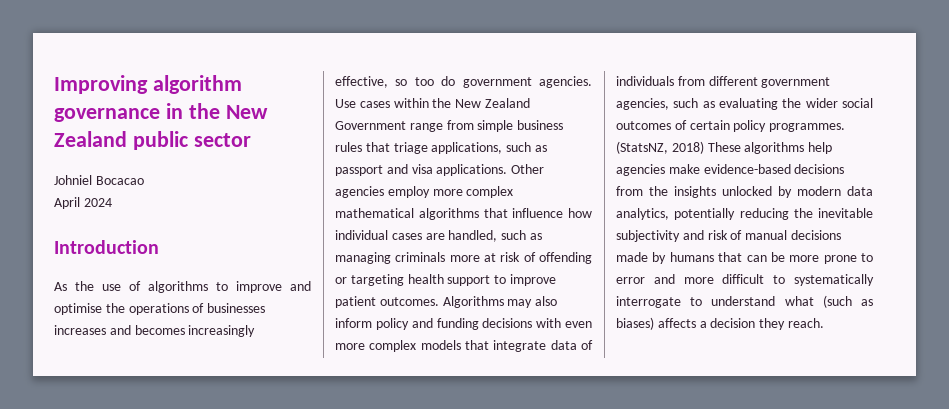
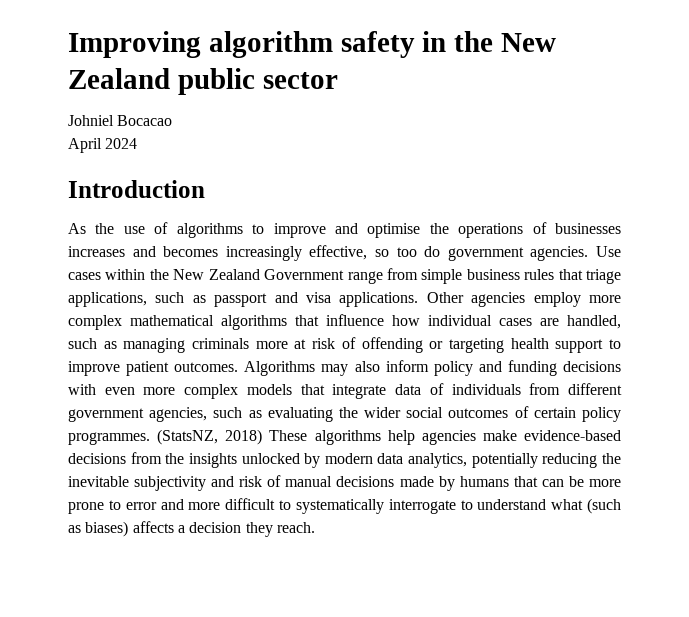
- Improving algorithm governance in the New Zealand public sector
+ Improving algorithm safety in the New Zealand public sector

